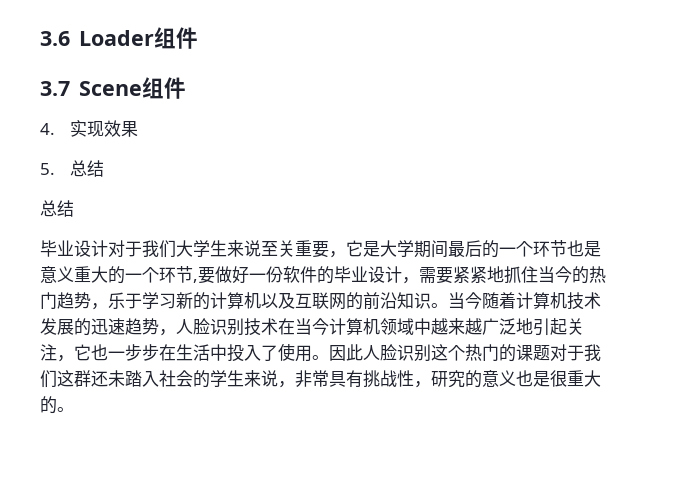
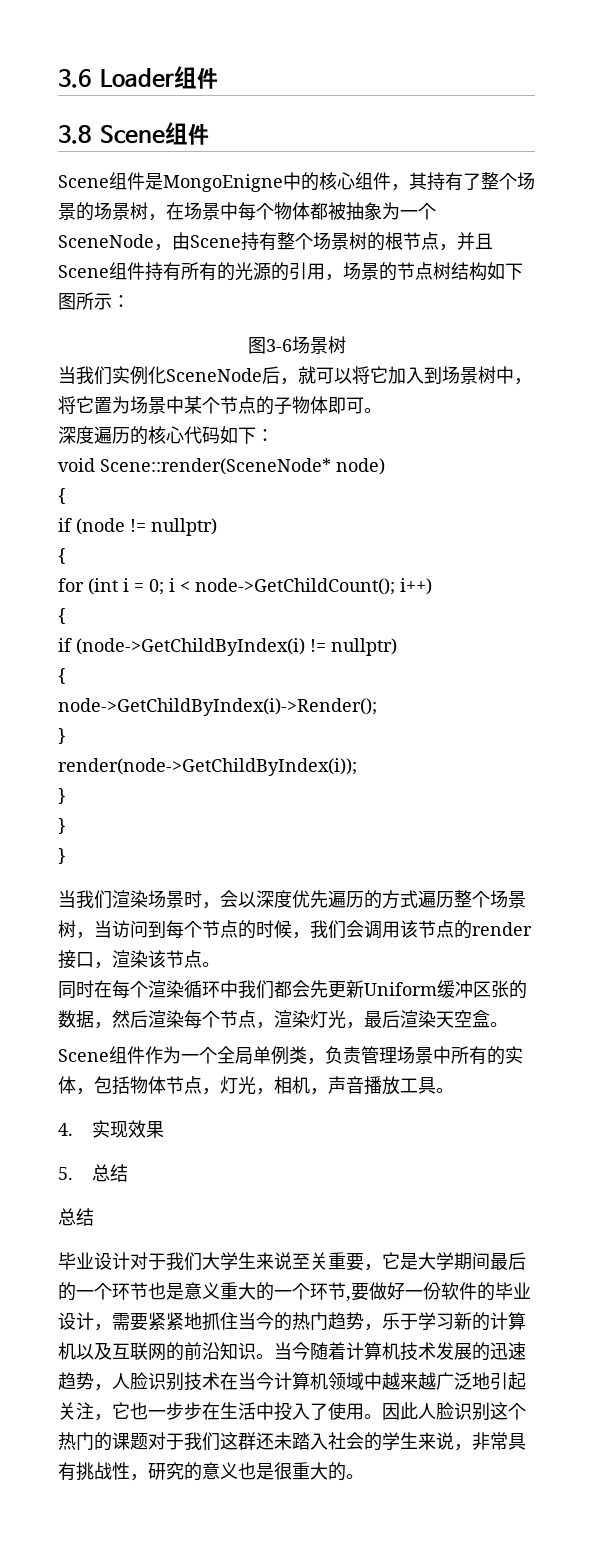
- 3.7 Scene组件
+ 3.8 Scene组件
+ Scene组件是MongoEnigne中的核心组件，其持有了整个场景的场景树，在场景中每个物体都被抽象为一个SceneNode，由Scene持有整个场景树的根节点，并且Scene组件持有所有的光源的引用，场景的节点树结构如下图所示：
+ 图3-6场景树
+ 当我们实例化SceneNode后，就可以将它加入到场景树中，将它置为场景中某个节点的子物体即可。
+ 深度遍历的核心代码如下：
+ void Scene::render(SceneNode* node)
+ {
+ if (node != nullptr)
+ {
+ for (int i = 0; i < node->GetChildCount(); i++)
+ {
+ if (node->GetChildByIndex(i) != nullptr)
+ {
+ node->GetChildByIndex(i)->Render();
+ }
+ render(node->GetChildByIndex(i));
+ }
+ }
+ }
+ 当我们渲染场景时，会以深度优先遍历的方式遍历整个场景树，当访问到每个节点的时候，我们会调用该节点的render接口，渲染该节点。
+ 同时在每个渲染循环中我们都会先更新Uniform缓冲区张的数据，然后渲染每个节点，渲染灯光，最后渲染天空盒。
+ Scene组件作为一个全局单例类，负责管理场景中所有的实体，包括物体节点，灯光，相机，声音播放工具。

